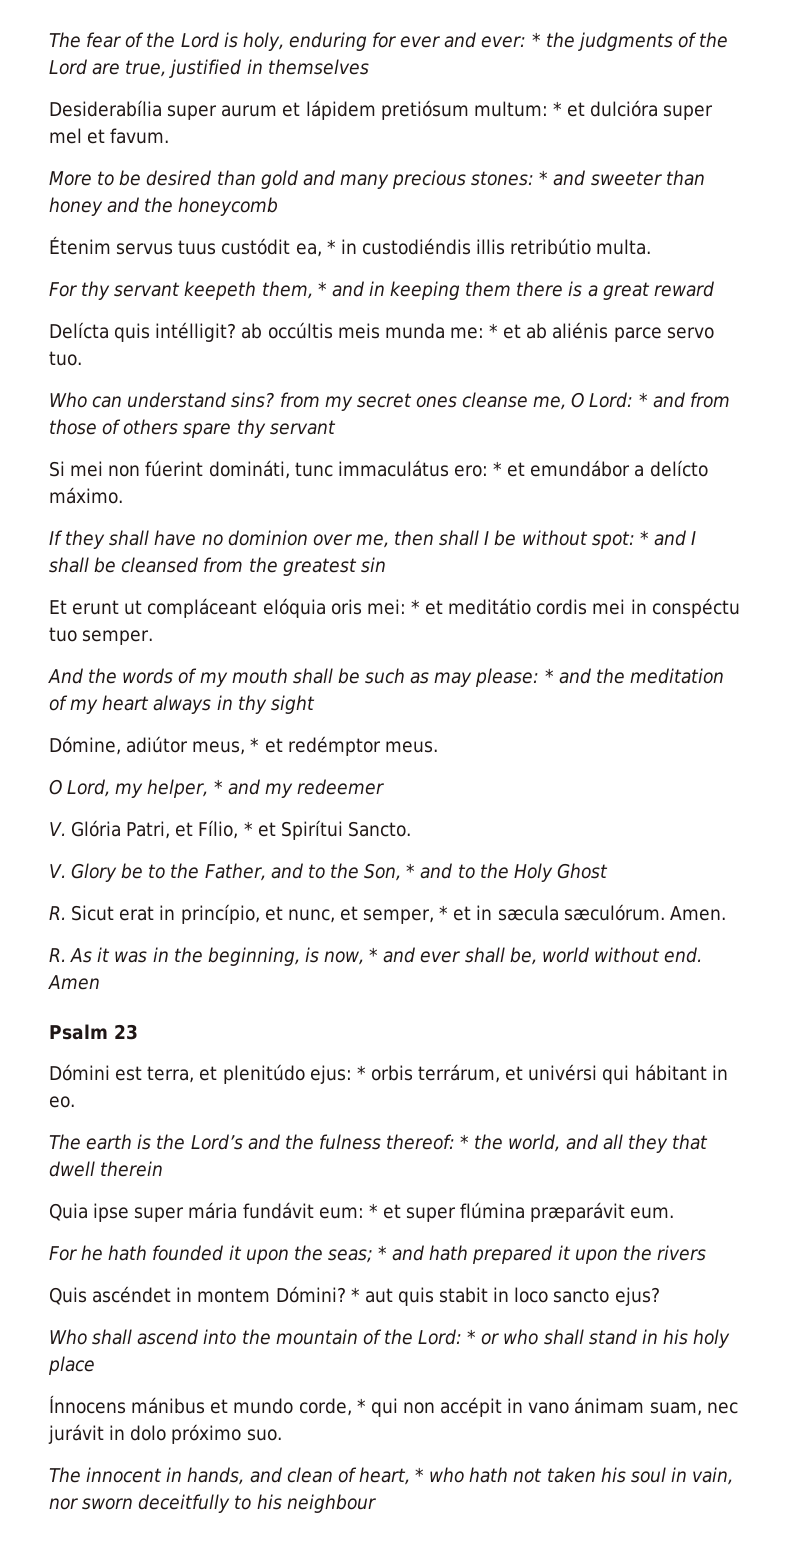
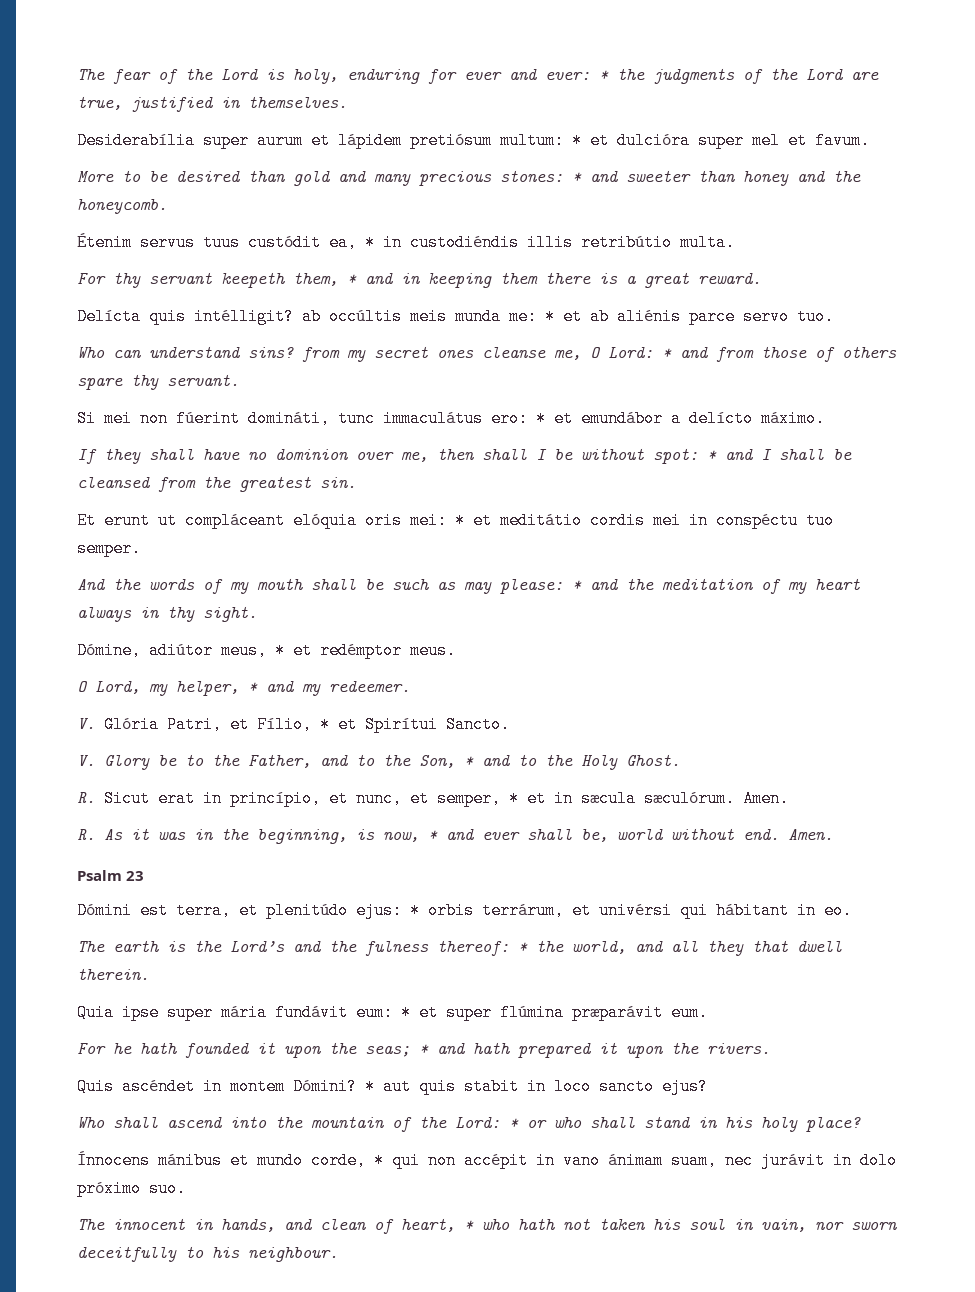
- The fear of the Lord is holy, enduring for ever and ever: * the judgments of the Lord are true, justified in themselves
+ The fear of the Lord is holy, enduring for ever and ever: * the judgments of the Lord are true, justified in themselves.
- More to be desired than gold and many precious stones: * and sweeter than honey and the honeycomb
+ More to be desired than gold and many precious stones: * and sweeter than honey and the honeycomb.
- For thy servant keepeth them, * and in keeping them there is a great reward
+ For thy servant keepeth them, * and in keeping them there is a great reward.
- Who can understand sins? from my secret ones cleanse me, O Lord: * and from those of others spare thy servant
+ Who can understand sins? from my secret ones cleanse me, O Lord: * and from those of others spare thy servant.
- If they shall have no dominion over me, then shall I be without spot: * and I shall be cleansed from the greatest sin
+ If they shall have no dominion over me, then shall I be without spot: * and I shall be cleansed from the greatest sin.
- And the words of my mouth shall be such as may please: * and the meditation of my heart always in thy sight
+ And the words of my mouth shall be such as may please: * and the meditation of my heart always in thy sight.
- O Lord, my helper, * and my redeemer
+ O Lord, my helper, * and my redeemer.
- V. Glory be to the Father, and to the Son, * and to the Holy Ghost
+ V. Glory be to the Father, and to the Son, * and to the Holy Ghost.
- R. As it was in the beginning, is now, * and ever shall be, world without end. Amen
+ R. As it was in the beginning, is now, * and ever shall be, world without end. Amen.
- The earth is the Lord’s and the fulness thereof: * the world, and all they that dwell therein
+ The earth is the Lord’s and the fulness thereof: * the world, and all they that dwell therein.
- For he hath founded it upon the seas; * and hath prepared it upon the rivers
+ For he hath founded it upon the seas; * and hath prepared it upon the rivers.
- Who shall ascend into the mountain of the Lord: * or who shall stand in his holy place
+ Who shall ascend into the mountain of the Lord: * or who shall stand in his holy place?
- The innocent in hands, and clean of heart, * who hath not taken his soul in vain, nor sworn deceitfully to his neighbour
+ The innocent in hands, and clean of heart, * who hath not taken his soul in vain, nor sworn deceitfully to his neighbour.

